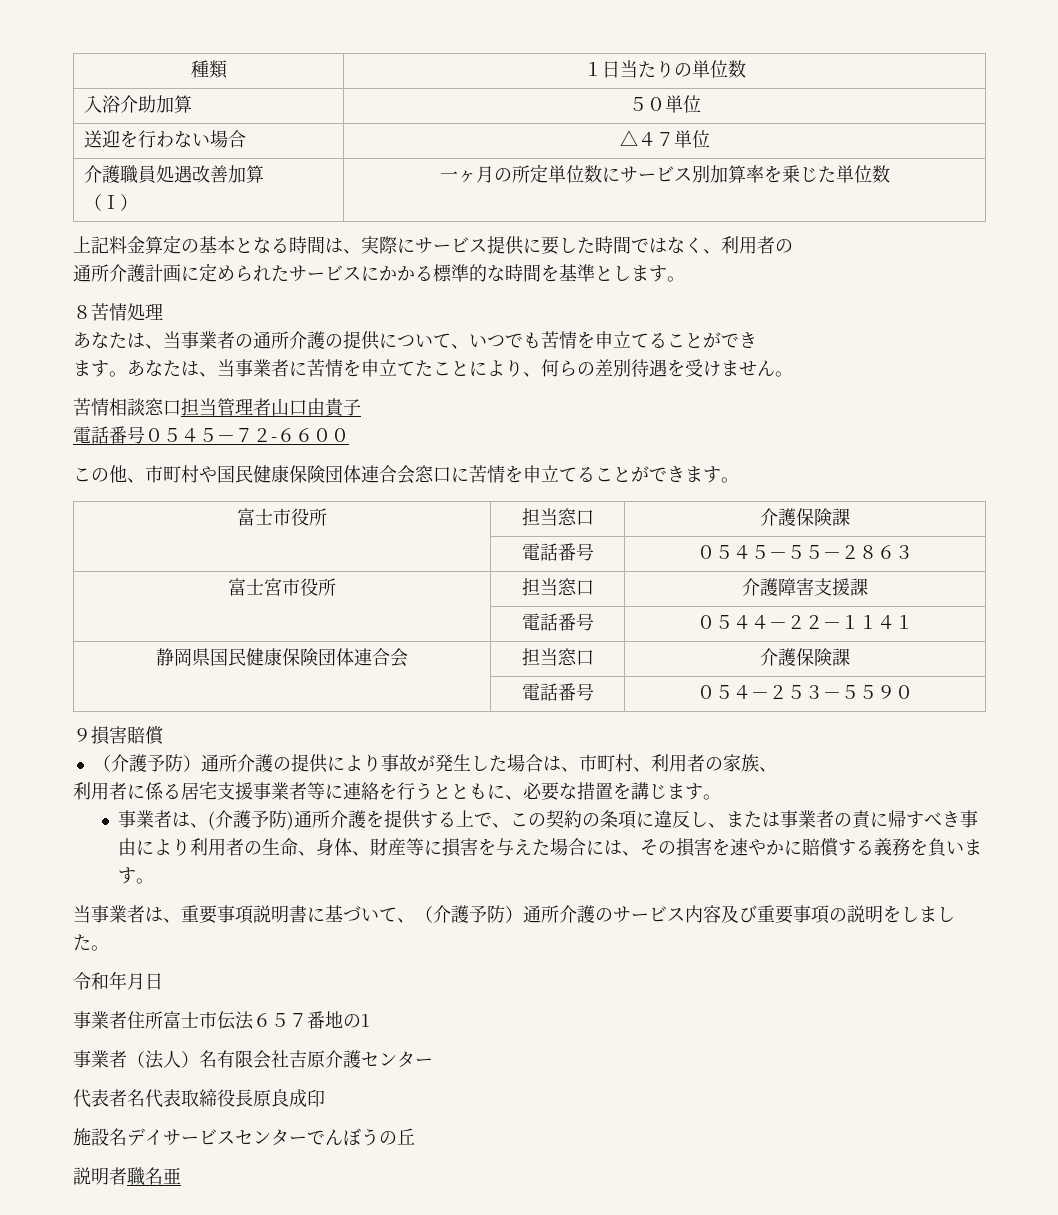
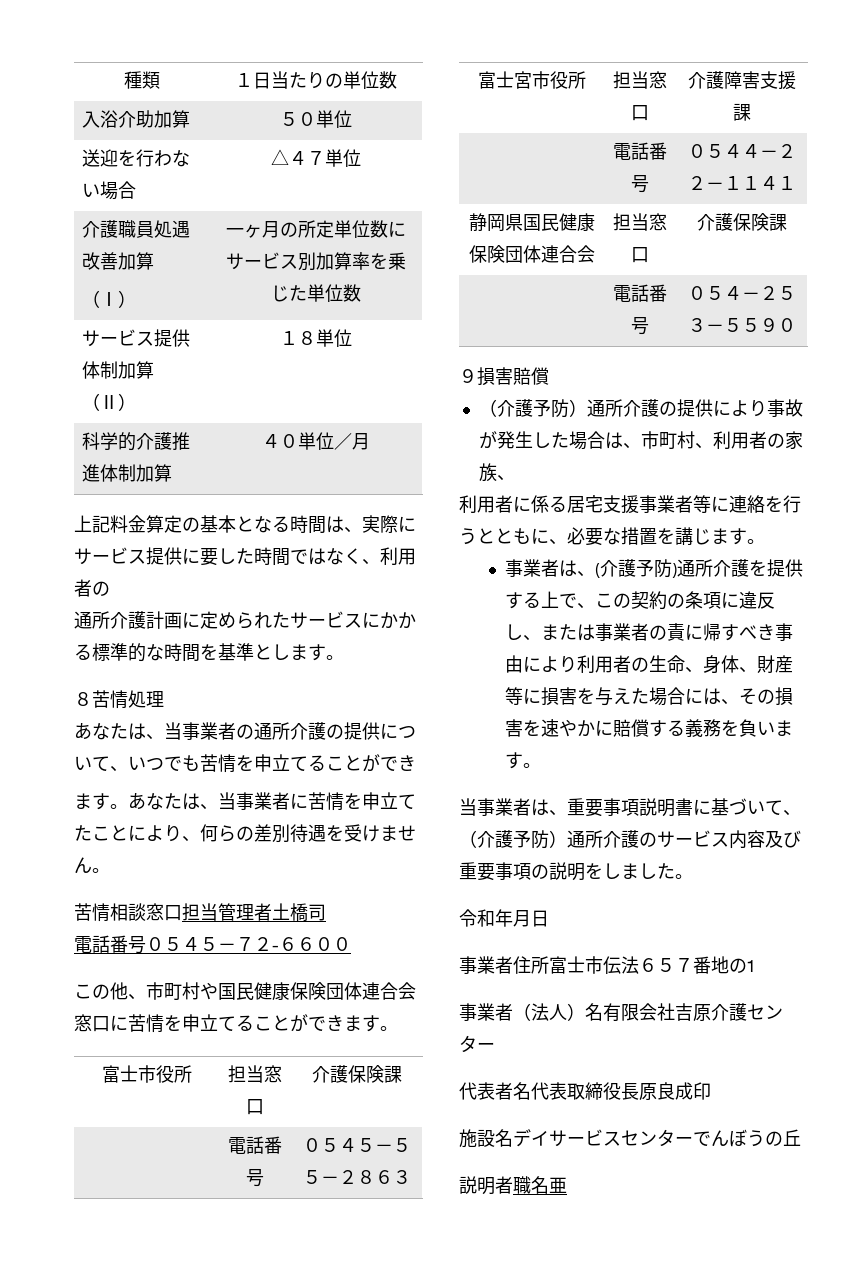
+ サービス提供体制加算（Ⅱ） | １８単位
+ 科学的介護推進体制加算 | ４０単位／月
- 苦情相談窓口担当管理者山口由貴子
+ 苦情相談窓口担当管理者土橋司

